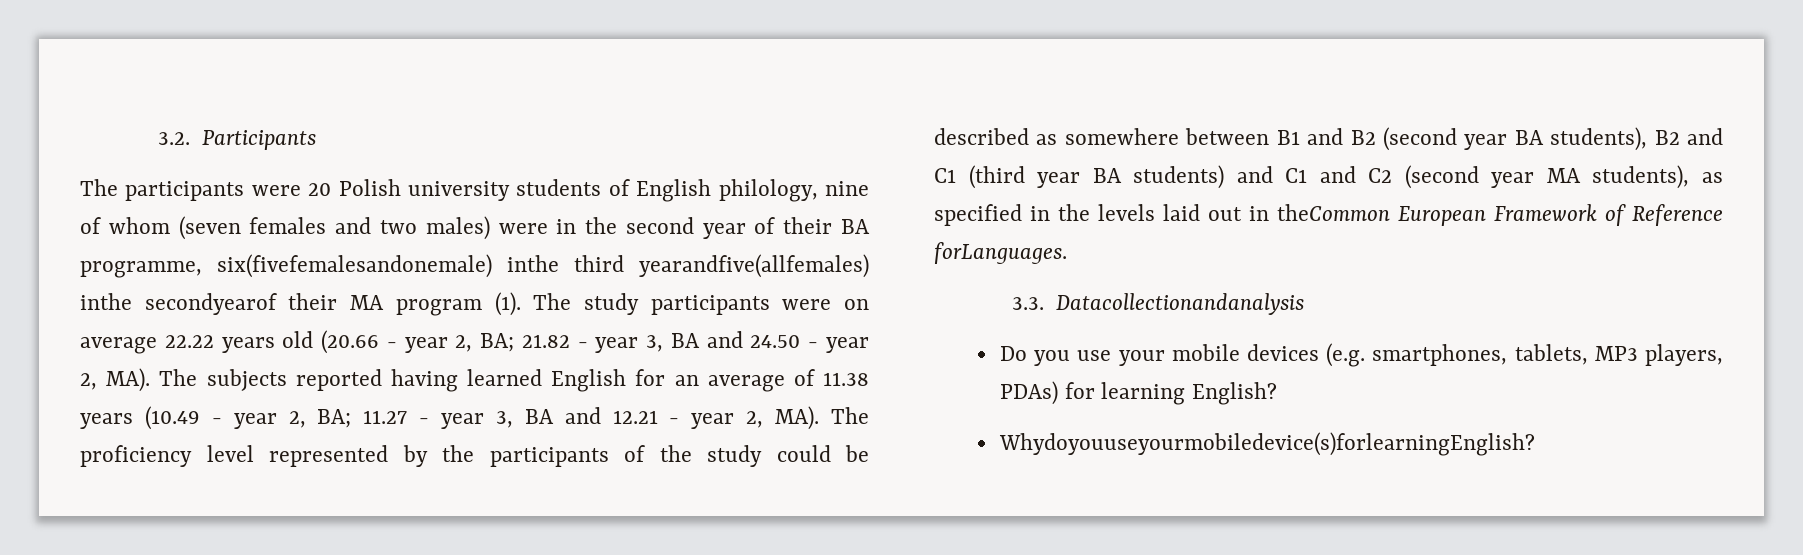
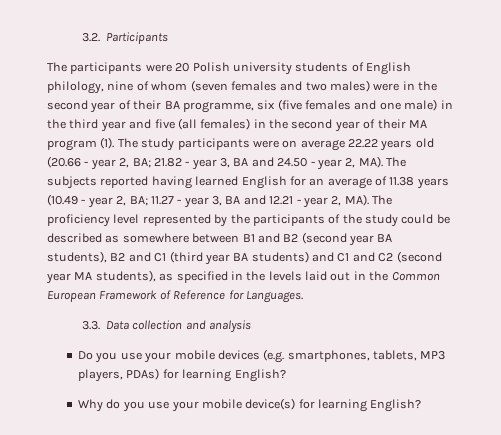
- The participants were 20 Polish university students of English philology, nine of whom (seven females and two males) were in the second year of their BA programme, six(fivefemalesandonemale) inthe third yearandfive(allfemales) inthe secondyearof their MA program (1).
+ The participants were 20 Polish university students of English philology, nine of whom (seven females and two males) were in the second year of their BA programme, six (five females and one male) in the third year and five (all females) in the second year of their MA program (1).
- 11.27 - year 3, BA and 12.21 - year 2, MA). The proficiency level represented by the participants of the study could be described as somewhere between B1 and B2 (second year BA students), B2 and C1 (third year BA students) and C1 and C2 (second year MA students), as specified in the levels laid out in theCommon European Framework of Reference forLanguages.
+ 11.27 - year 3, BA and 12.21 - year 2, MA). The proficiency level represented by the participants of the study could be described as somewhere between B1 and B2 (second year BA students), B2 and C1 (third year BA students) and C1 and C2 (second year MA students), as specified in the levels laid out in the Common European Framework of Reference for Languages.
- 3.3. Datacollectionandanalysis
+ 3.3. Data collection and analysis
- Whydoyouuseyourmobiledevice(s)forlearningEnglish?
+ Why do you use your mobile device(s) for learning English?

